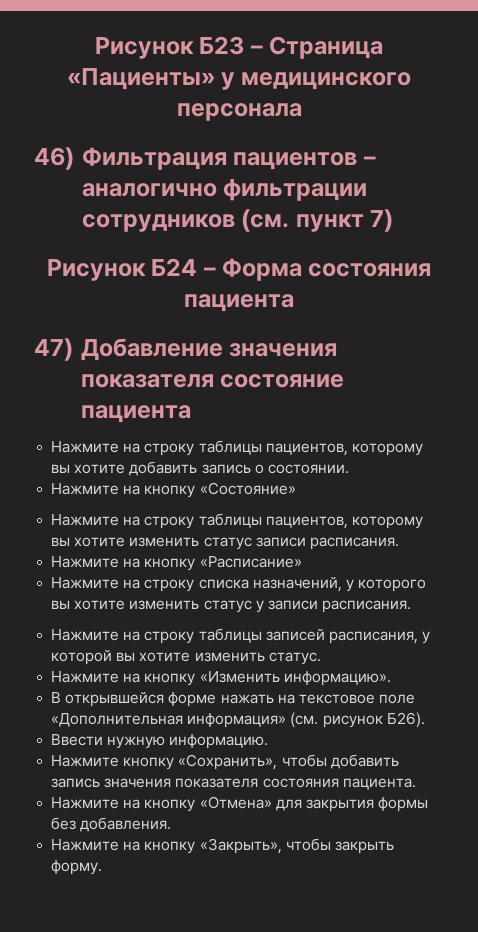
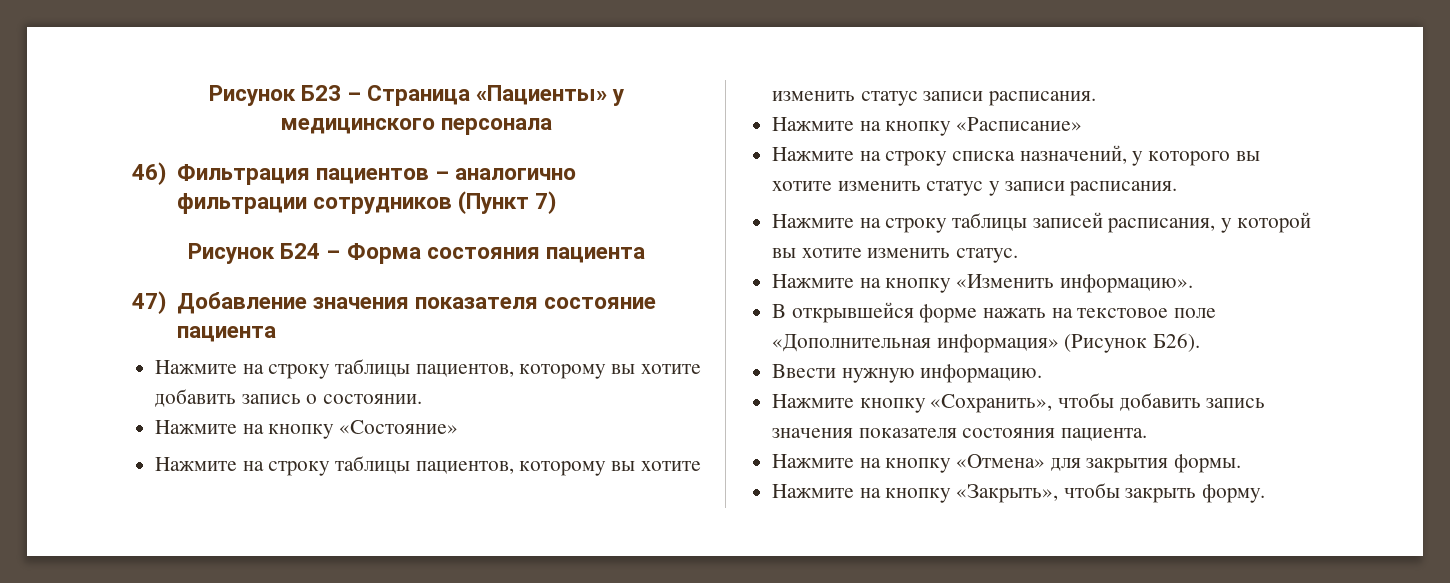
- 46) Фильтрация пациентов – аналогично фильтрации сотрудников (см. пункт 7)
+ 46) Фильтрация пациентов – аналогично фильтрации сотрудников (Пункт 7)
- В открывшейся форме нажать на текстовое поле «Дополнительная информация» (см. рисунок Б26).
+ В открывшейся форме нажать на текстовое поле «Дополнительная информация» (Рисунок Б26).
- Нажмите на кнопку «Отмена» для закрытия формы без добавления.
+ Нажмите на кнопку «Отмена» для закрытия формы.

